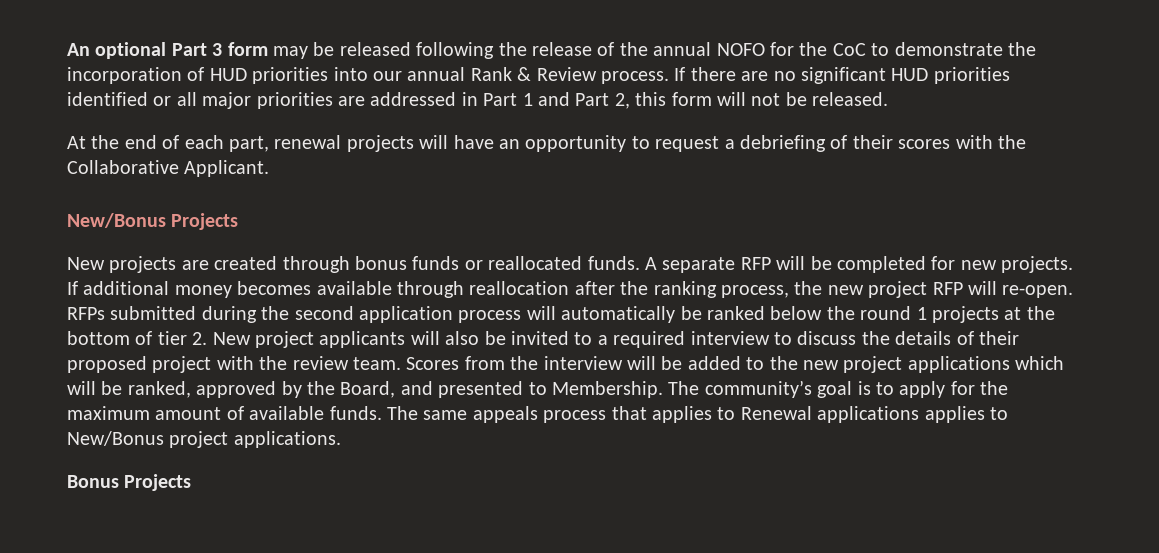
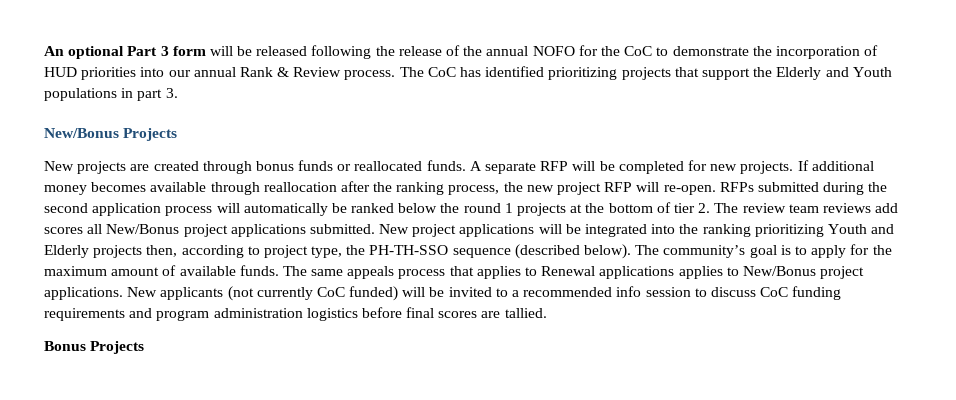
- An optional Part 3 form may be released following the release of the annual NOFO for the CoC to demonstrate the incorporation of HUD priorities into our annual Rank & Review process.
+ An optional Part 3 form will be released following the release of the annual NOFO for the CoC to demonstrate the incorporation of HUD priorities into our annual Rank & Review process.
- If there are no significant HUD priorities identified or all major priorities are addressed in Part 1 and Part 2, this form will not be released.
- At the end of each part, renewal projects will have an opportunity to request a debriefing of their scores with the Collaborative Applicant.
+ The CoC has identified prioritizing projects that support the Elderly and Youth populations in part 3.
- RFPs submitted during the second application process will automatically be ranked below the round 1 projects at the bottom of tier 2. New project applicants will also be invited to a required interview to discuss the details of their proposed project with the review team. Scores from the interview will be added to the new project applications which will be ranked, approved by the Board, and presented to Membership.
+ RFPs submitted during the second application process will automatically be ranked below the round 1 projects at the bottom of tier 2. The review team reviews add scores all New/Bonus project applications submitted. New project applications will be integrated into the ranking prioritizing Youth and Elderly projects then, according to project type, the PH-TH-SSO sequence (described below).
+ New applicants (not currently CoC funded) will be invited to a recommended info session to discuss CoC funding requirements and program administration logistics before final scores are tallied.

